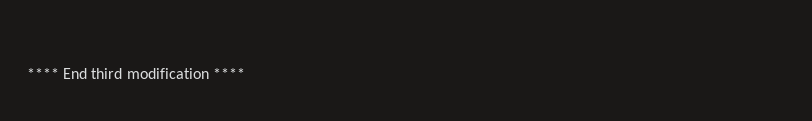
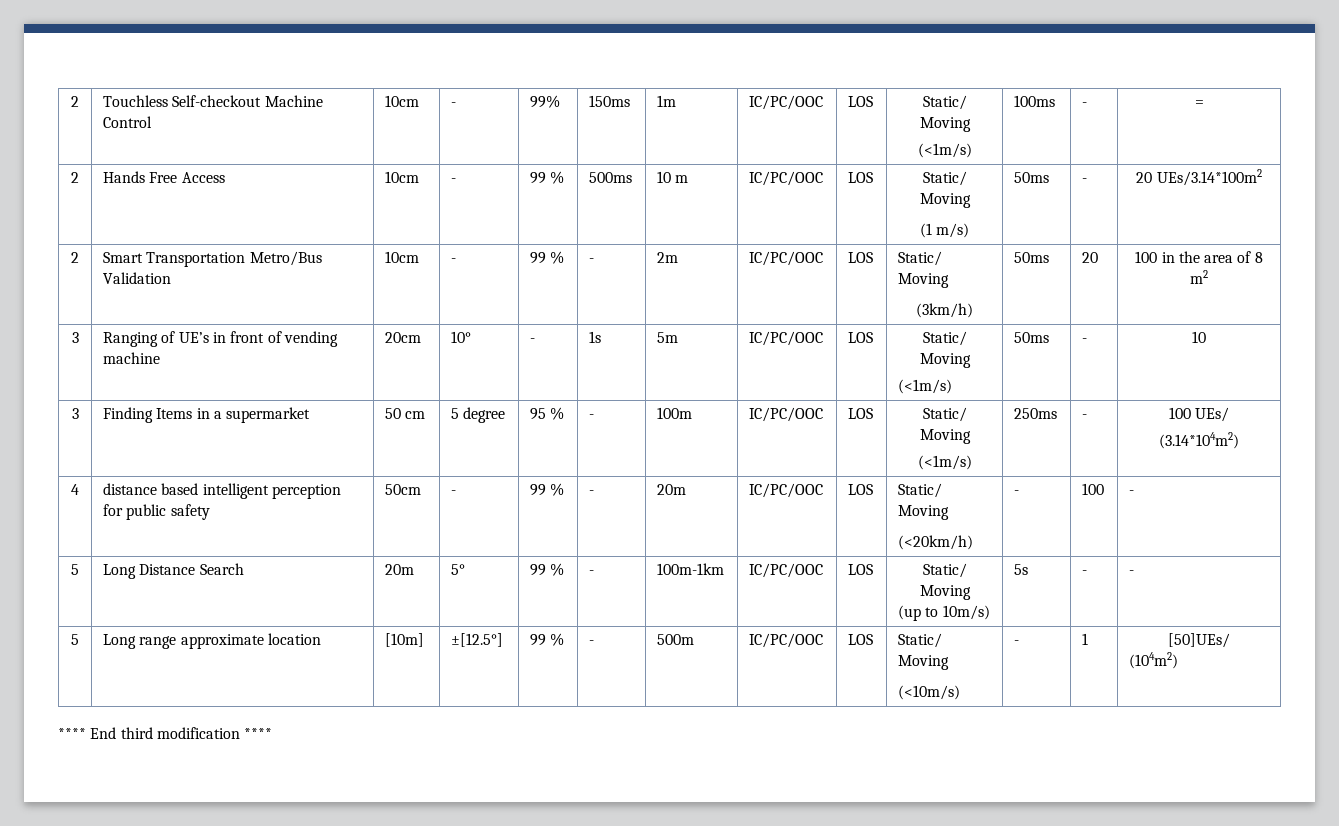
+ 2 | Touchless Self-checkout Machine Control | 10cm | - | 99% | 150ms | 1m | IC/PC/OOC | LOS | Static/ Moving
+ (<1m/s) | 100ms | - | =
+ 2 | Hands Free Access | 10cm | - | 99 % | 500ms | 10 m | IC/PC/OOC | LOS | Static/ Moving
+ (1 m/s) | 50ms | - | 20 UEs/3.14*100m2
+ 2 | Smart Transportation Metro/Bus Validation | 10cm | - | 99 % | - | 2m | IC/PC/OOC | LOS | Static/ Moving
+ (3km/h) | 50ms | 20 | 100 in the area of 8 m2
+ 3 | Ranging of UE’s in front of vending machine | 20cm | 10° | - | 1s | 5m | IC/PC/OOC | LOS | Static/ Moving
+ (<1m/s) | 50ms | - | 10
+ 3 | Finding Items in a supermarket | 50 cm | 5 degree | 95 % | - | 100m | IC/PC/OOC | LOS | Static/ Moving
+ (<1m/s) | 250ms | - | 100 UEs/
+ (3.14*104m2)
+ 4 | distance based intelligent perception for public safety | 50cm | - | 99 % | - | 20m | IC/PC/OOC | LOS | Static/ Moving
+ (<20km/h) | - | 100 | -
+ 5 | Long Distance Search | 20m | 5° | 99 % | - | 100m-1km | IC/PC/OOC | LOS | Static/ Moving
+ (up to 10m/s) | 5s | - | -
+ 5 | Long range approximate location | [10m] | ±[12.5°] | 99 % | - | 500m | IC/PC/OOC | LOS | Static/ Moving
+ (<10m/s) | - | 1 | [50]UEs/
+ (104m2)

